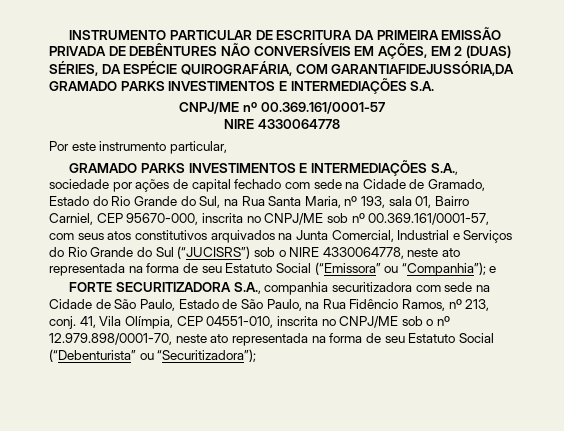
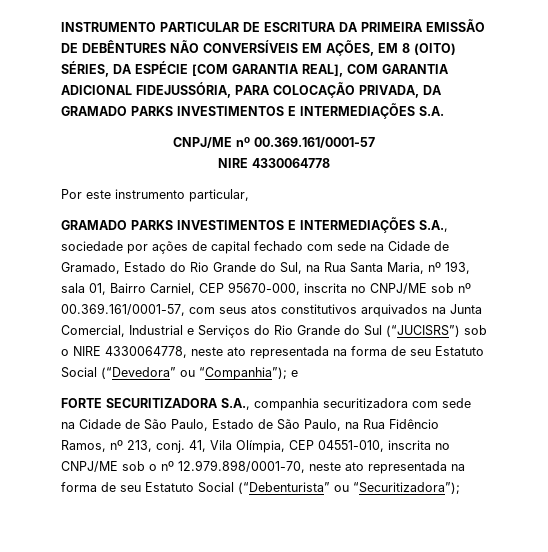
- INSTRUMENTO PARTICULAR DE ESCRITURA DA PRIMEIRA EMISSÃO PRIVADA DE DEBÊNTURES NÃO CONVERSÍVEIS EM AÇÕES, EM 2 (DUAS) SÉRIES, DA ESPÉCIE QUIROGRAFÁRIA, COM GARANTIAFIDEJUSSÓRIA,DA GRAMADO PARKS INVESTIMENTOS E INTERMEDIAÇÕES S.A.
+ INSTRUMENTO PARTICULAR DE ESCRITURA DA PRIMEIRA EMISSÃO DE DEBÊNTURES NÃO CONVERSÍVEIS EM AÇÕES, EM 8 (OITO) SÉRIES, DA ESPÉCIE [COM GARANTIA REAL], COM GARANTIA ADICIONAL FIDEJUSSÓRIA, PARA COLOCAÇÃO PRIVADA, DA GRAMADO PARKS INVESTIMENTOS E INTERMEDIAÇÕES S.A.
- GRAMADO PARKS INVESTIMENTOS E INTERMEDIAÇÕES S.A., sociedade por ações de capital fechado com sede na Cidade de Gramado, Estado do Rio Grande do Sul, na Rua Santa Maria, nº 193, sala 01, Bairro Carniel, CEP 95670-000, inscrita no CNPJ/ME sob nº 00.369.161/0001-57, com seus atos constitutivos arquivados na Junta Comercial, Industrial e Serviços do Rio Grande do Sul (“JUCISRS”) sob o NIRE 4330064778, neste ato representada na forma de seu Estatuto Social (“Emissora” ou “Companhia”);
+ GRAMADO PARKS INVESTIMENTOS E INTERMEDIAÇÕES S.A., sociedade por ações de capital fechado com sede na Cidade de Gramado, Estado do Rio Grande do Sul, na Rua Santa Maria, nº 193, sala 01, Bairro Carniel, CEP 95670-000, inscrita no CNPJ/ME sob nº 00.369.161/0001-57, com seus atos constitutivos arquivados na Junta Comercial, Industrial e Serviços do Rio Grande do Sul (“JUCISRS”) sob o NIRE 4330064778, neste ato representada na forma de seu Estatuto Social (“Devedora” ou “Companhia”);

